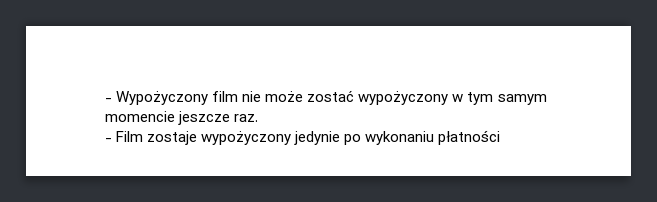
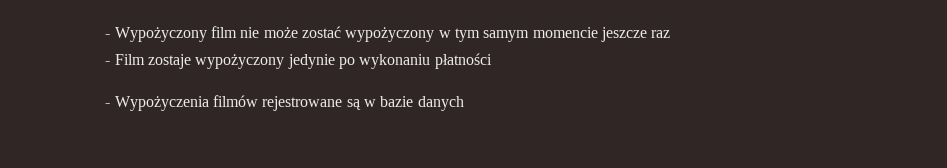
- - Wypożyczony film nie może zostać wypożyczony w tym samym momencie jeszcze raz.
+ - Wypożyczony film nie może zostać wypożyczony w tym samym momencie jeszcze raz
+ - Wypożyczenia filmów rejestrowane są w bazie danych

